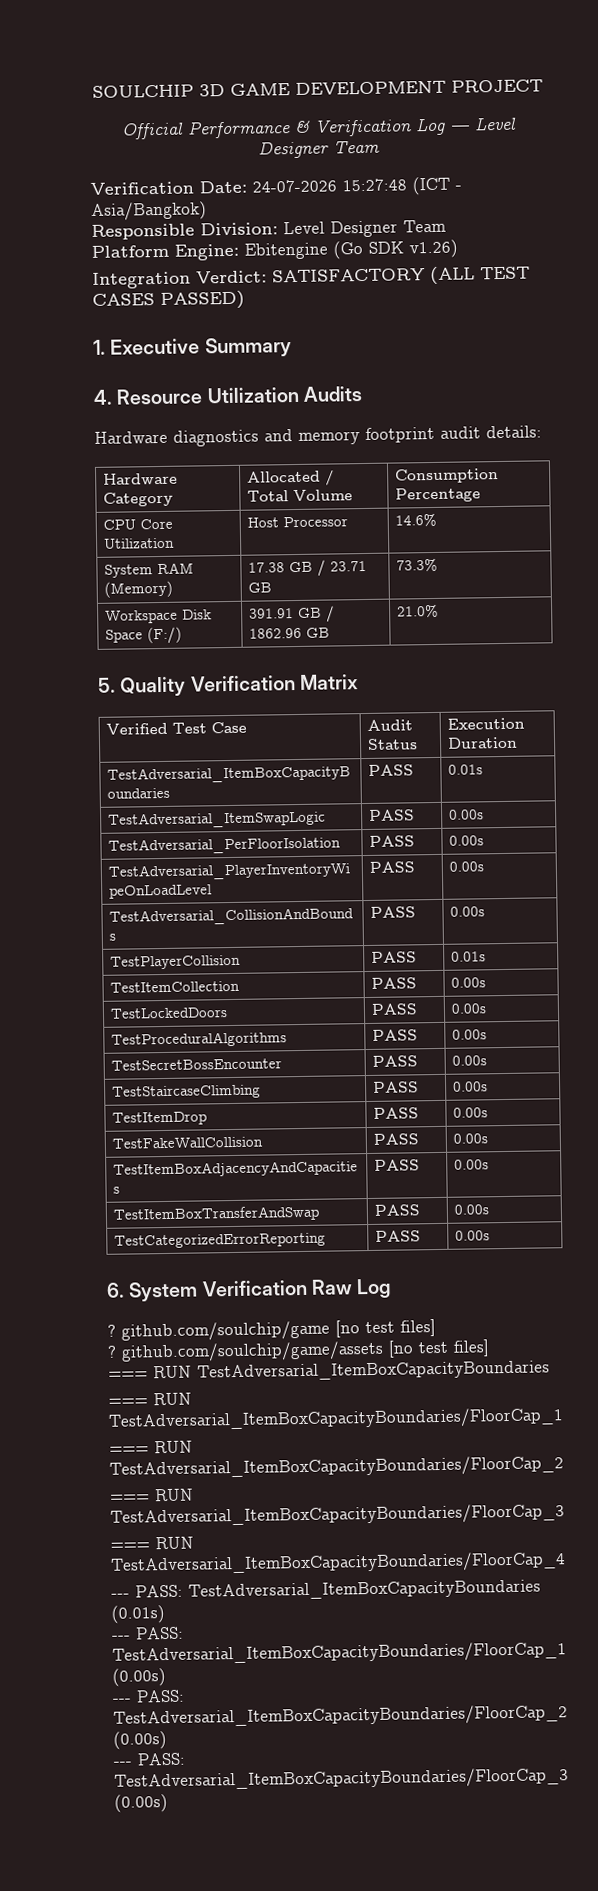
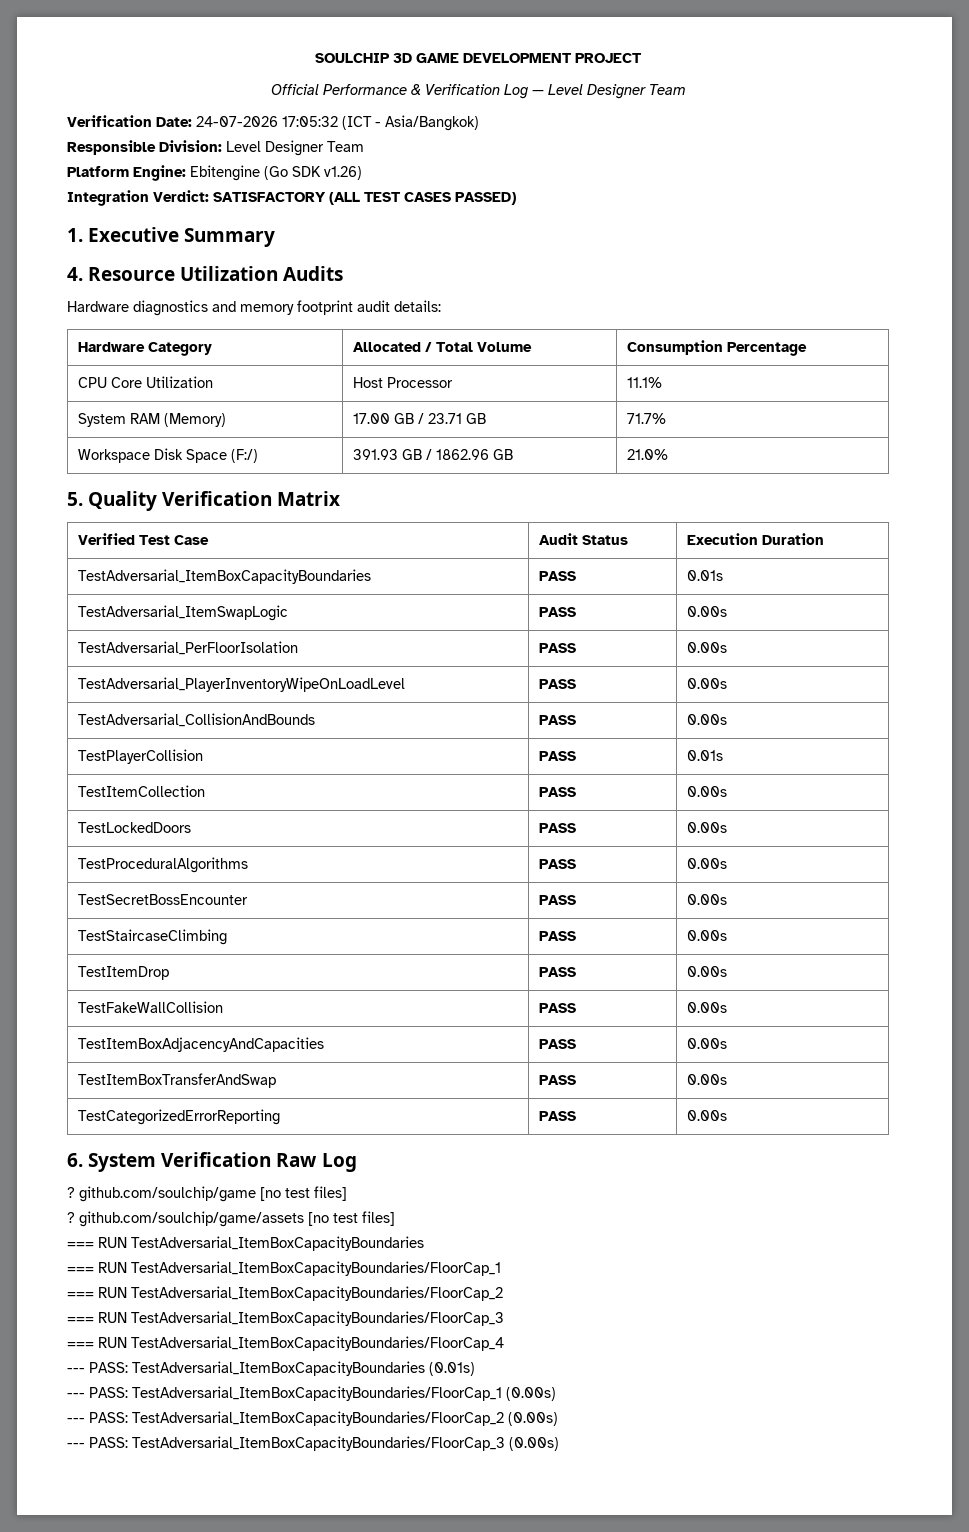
- Verification Date: 24-07-2026 15:27:48 (ICT - Asia/Bangkok)
+ Verification Date: 24-07-2026 17:05:32 (ICT - Asia/Bangkok)
- CPU Core Utilization | Host Processor | 14.6%
+ CPU Core Utilization | Host Processor | 11.1%
- System RAM (Memory) | 17.38 GB / 23.71 GB | 73.3%
+ System RAM (Memory) | 17.00 GB / 23.71 GB | 71.7%
- Workspace Disk Space (F:/) | 391.91 GB / 1862.96 GB | 21.0%
+ Workspace Disk Space (F:/) | 391.93 GB / 1862.96 GB | 21.0%

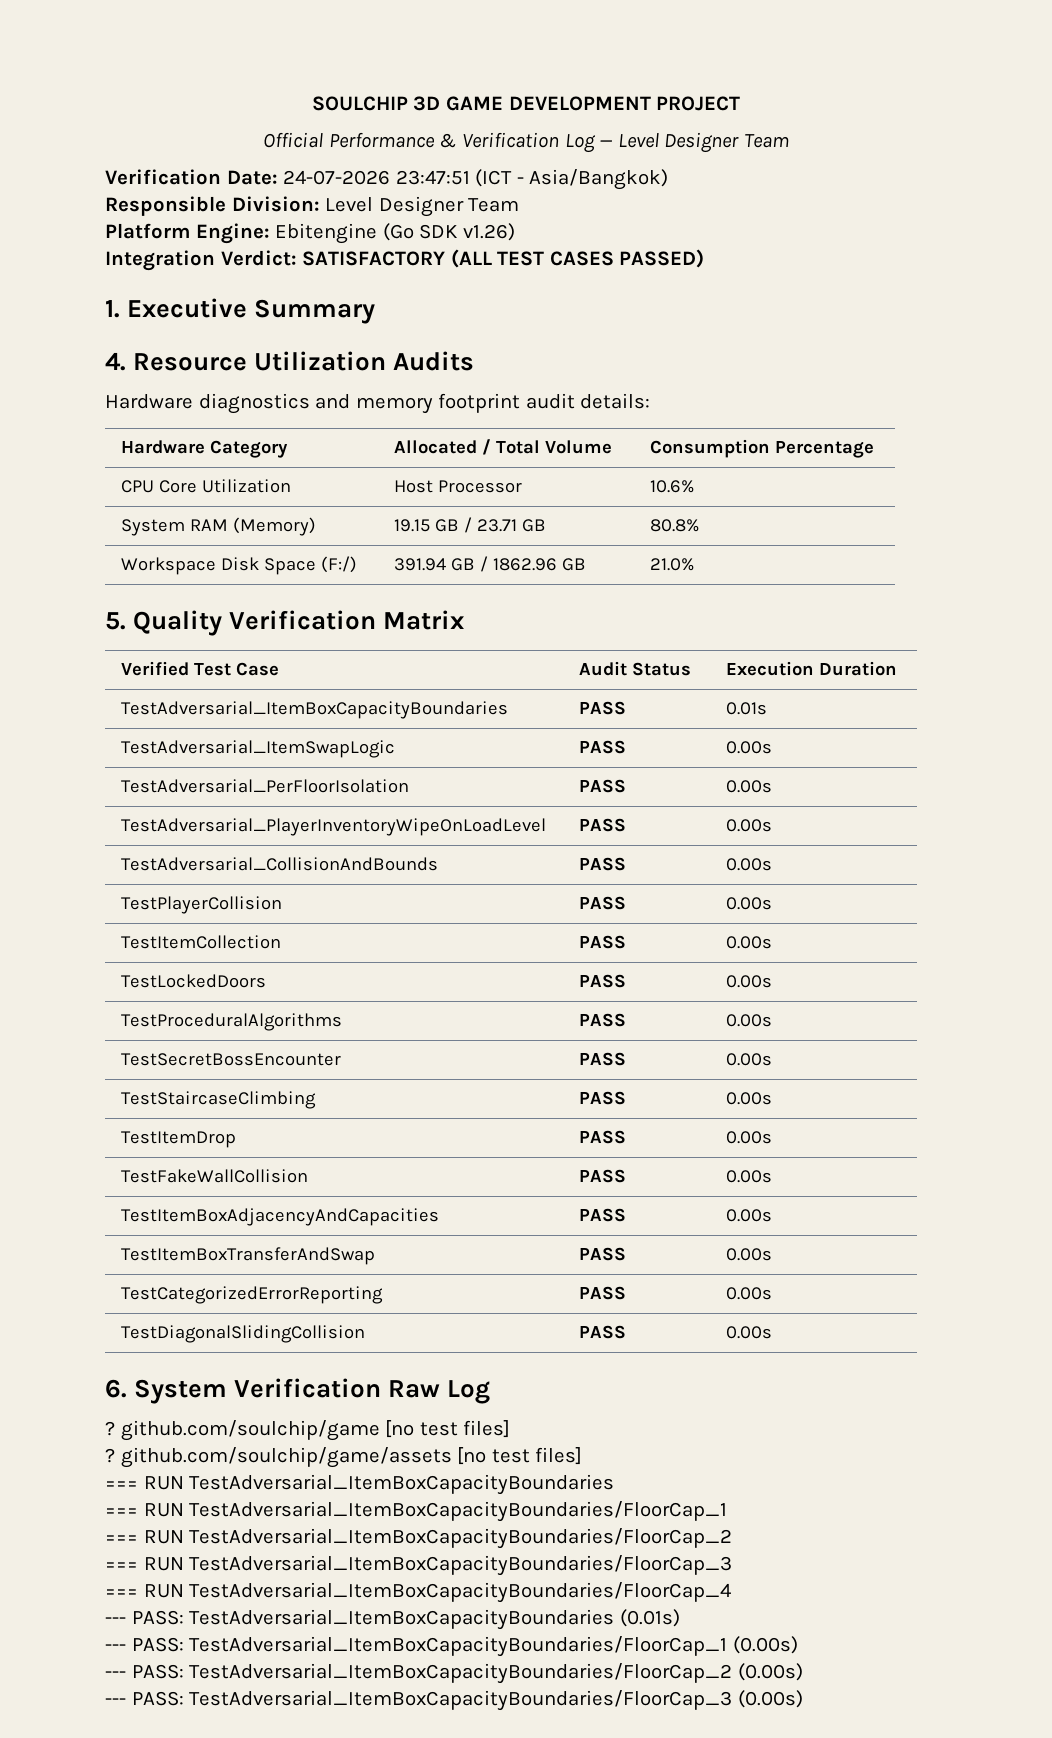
- Verification Date: 24-07-2026 17:05:32 (ICT - Asia/Bangkok)
+ Verification Date: 24-07-2026 23:47:51 (ICT - Asia/Bangkok)
- CPU Core Utilization | Host Processor | 11.1%
+ CPU Core Utilization | Host Processor | 10.6%
- System RAM (Memory) | 17.00 GB / 23.71 GB | 71.7%
+ System RAM (Memory) | 19.15 GB / 23.71 GB | 80.8%
- Workspace Disk Space (F:/) | 391.93 GB / 1862.96 GB | 21.0%
+ Workspace Disk Space (F:/) | 391.94 GB / 1862.96 GB | 21.0%
- TestPlayerCollision | PASS | 0.01s
+ TestPlayerCollision | PASS | 0.00s
+ TestDiagonalSlidingCollision | PASS | 0.00s

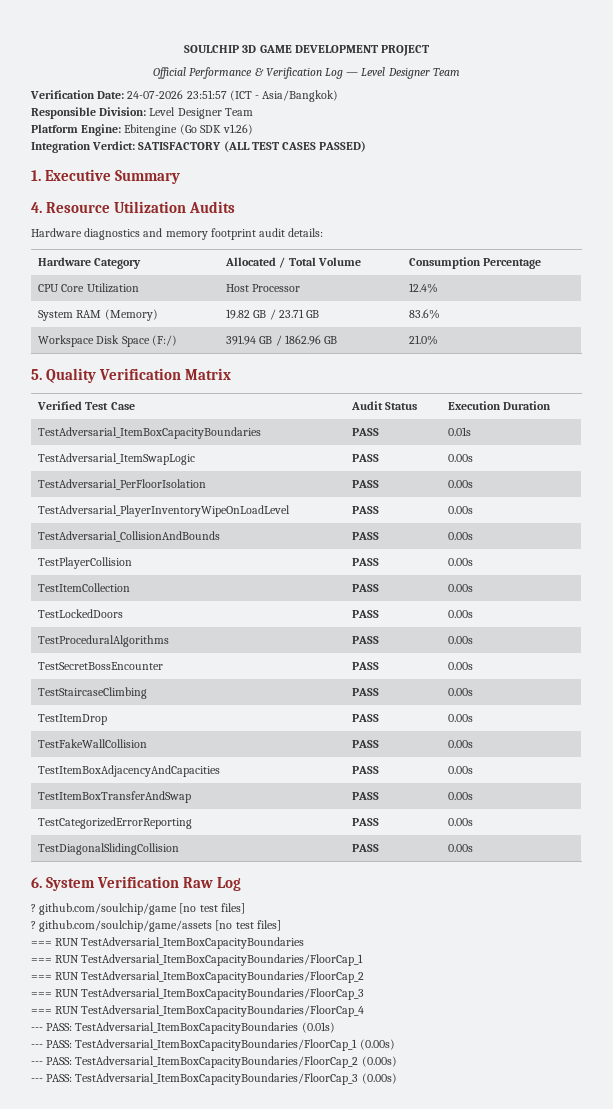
- Verification Date: 24-07-2026 23:47:51 (ICT - Asia/Bangkok)
+ Verification Date: 24-07-2026 23:51:57 (ICT - Asia/Bangkok)
- CPU Core Utilization | Host Processor | 10.6%
+ CPU Core Utilization | Host Processor | 12.4%
- System RAM (Memory) | 19.15 GB / 23.71 GB | 80.8%
+ System RAM (Memory) | 19.82 GB / 23.71 GB | 83.6%

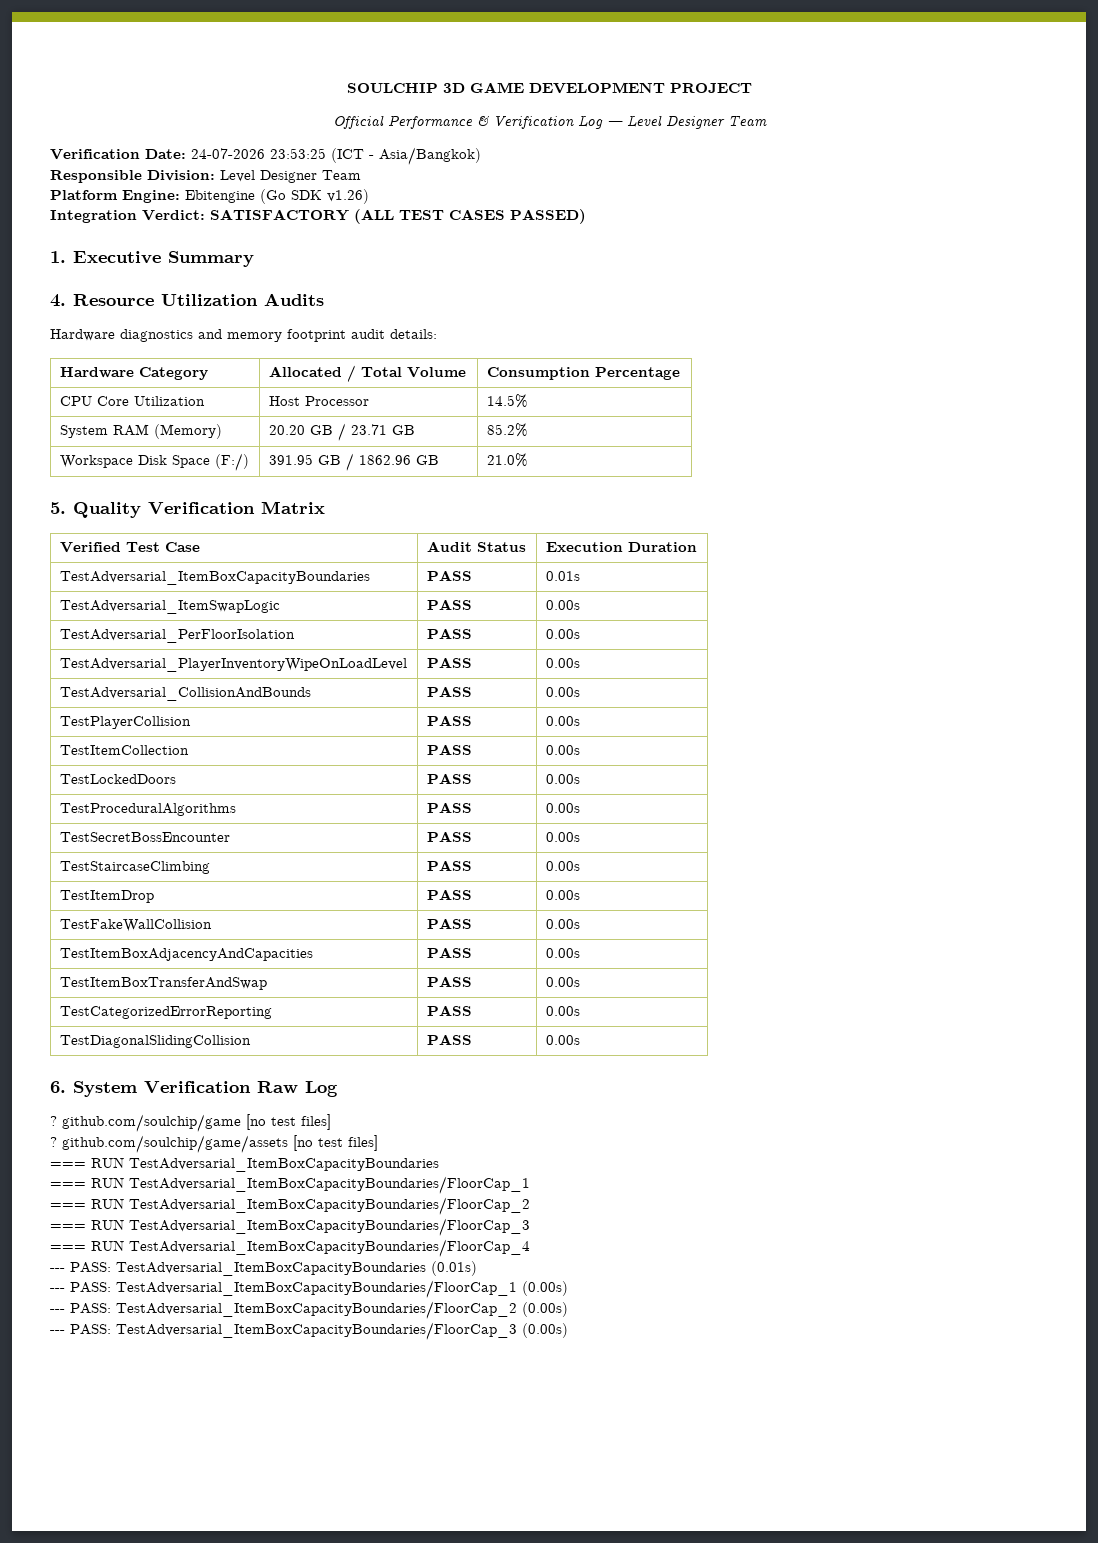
- Verification Date: 24-07-2026 23:51:57 (ICT - Asia/Bangkok)
+ Verification Date: 24-07-2026 23:53:25 (ICT - Asia/Bangkok)
- CPU Core Utilization | Host Processor | 12.4%
+ CPU Core Utilization | Host Processor | 14.5%
- System RAM (Memory) | 19.82 GB / 23.71 GB | 83.6%
+ System RAM (Memory) | 20.20 GB / 23.71 GB | 85.2%
- Workspace Disk Space (F:/) | 391.94 GB / 1862.96 GB | 21.0%
+ Workspace Disk Space (F:/) | 391.95 GB / 1862.96 GB | 21.0%

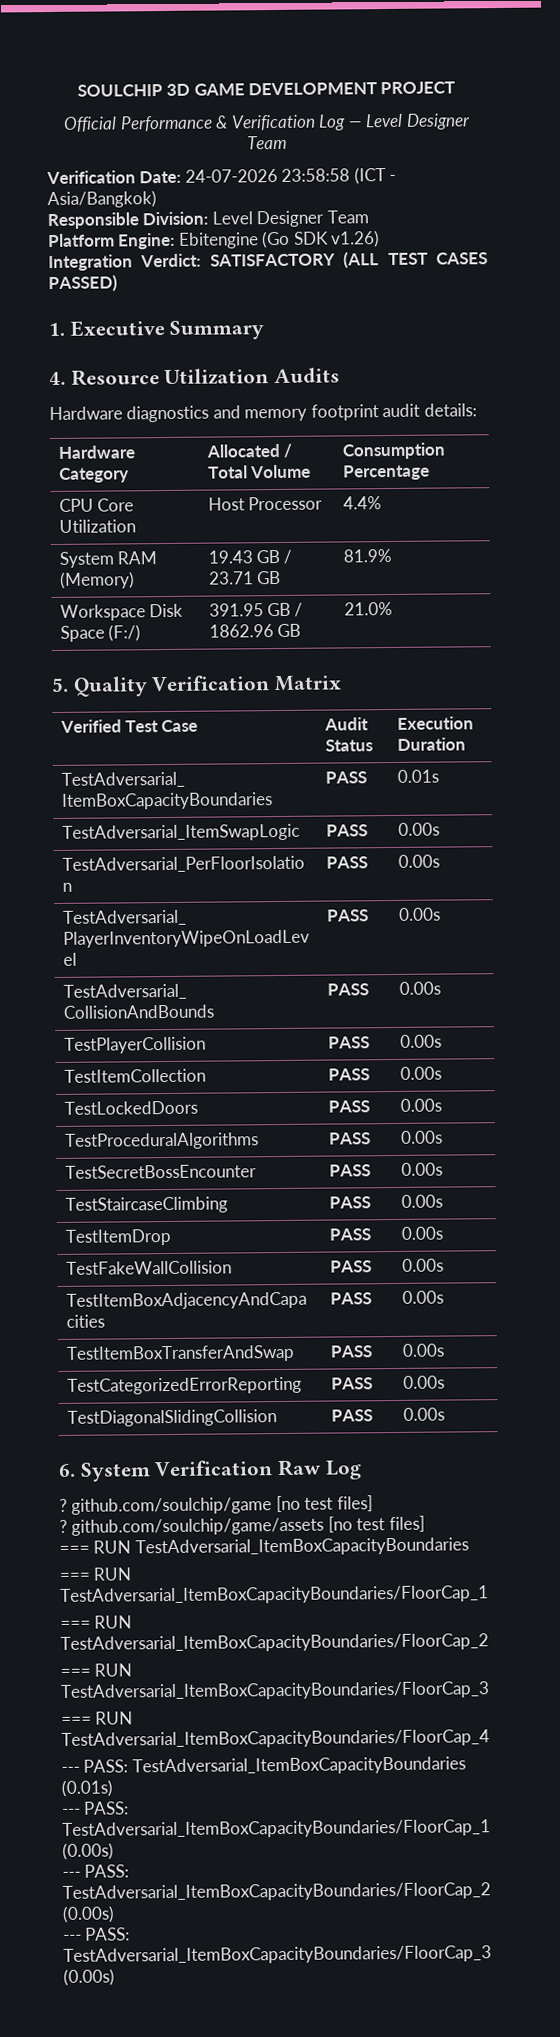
- Verification Date: 24-07-2026 23:53:25 (ICT - Asia/Bangkok)
+ Verification Date: 24-07-2026 23:58:58 (ICT - Asia/Bangkok)
- CPU Core Utilization | Host Processor | 14.5%
+ CPU Core Utilization | Host Processor | 4.4%
- System RAM (Memory) | 20.20 GB / 23.71 GB | 85.2%
+ System RAM (Memory) | 19.43 GB / 23.71 GB | 81.9%

